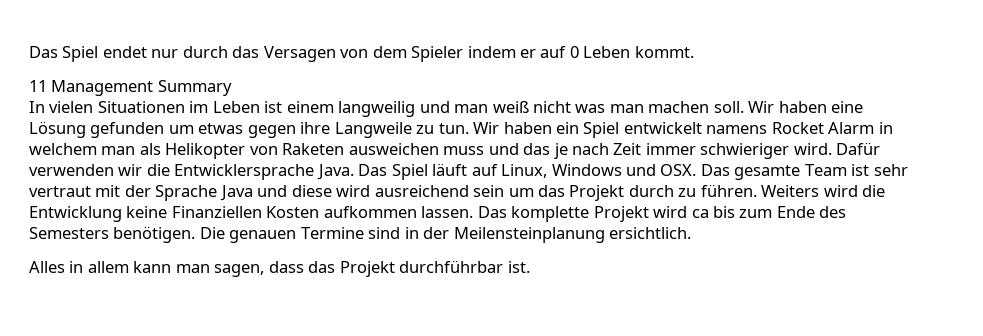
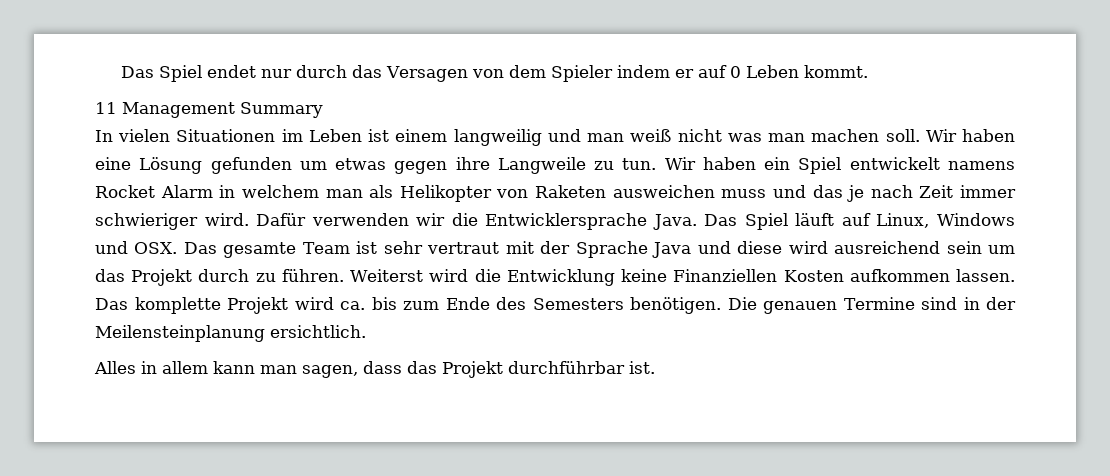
- Weiters wird die Entwicklung keine Finanziellen Kosten aufkommen lassen.
+ Weiterst wird die Entwicklung keine Finanziellen Kosten aufkommen lassen.
- Das komplette Projekt wird ca bis zum Ende des Semesters benötigen.
+ Das komplette Projekt wird ca. bis zum Ende des Semesters benötigen.

